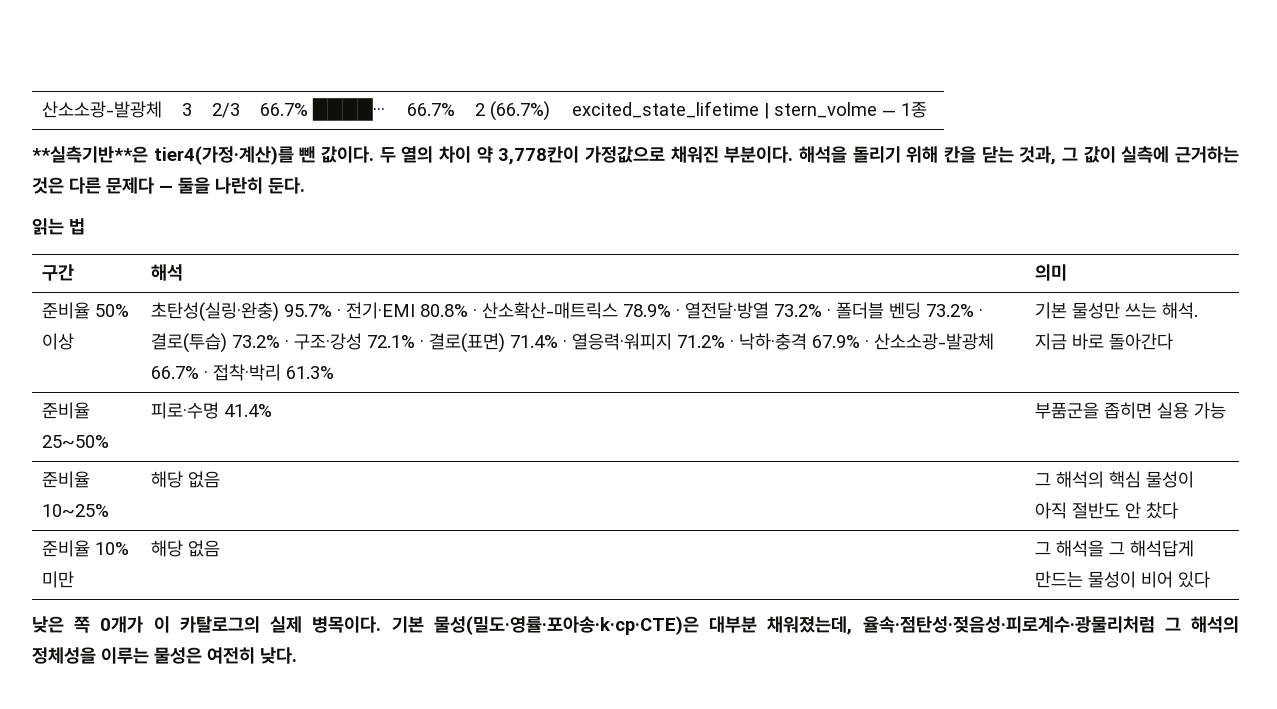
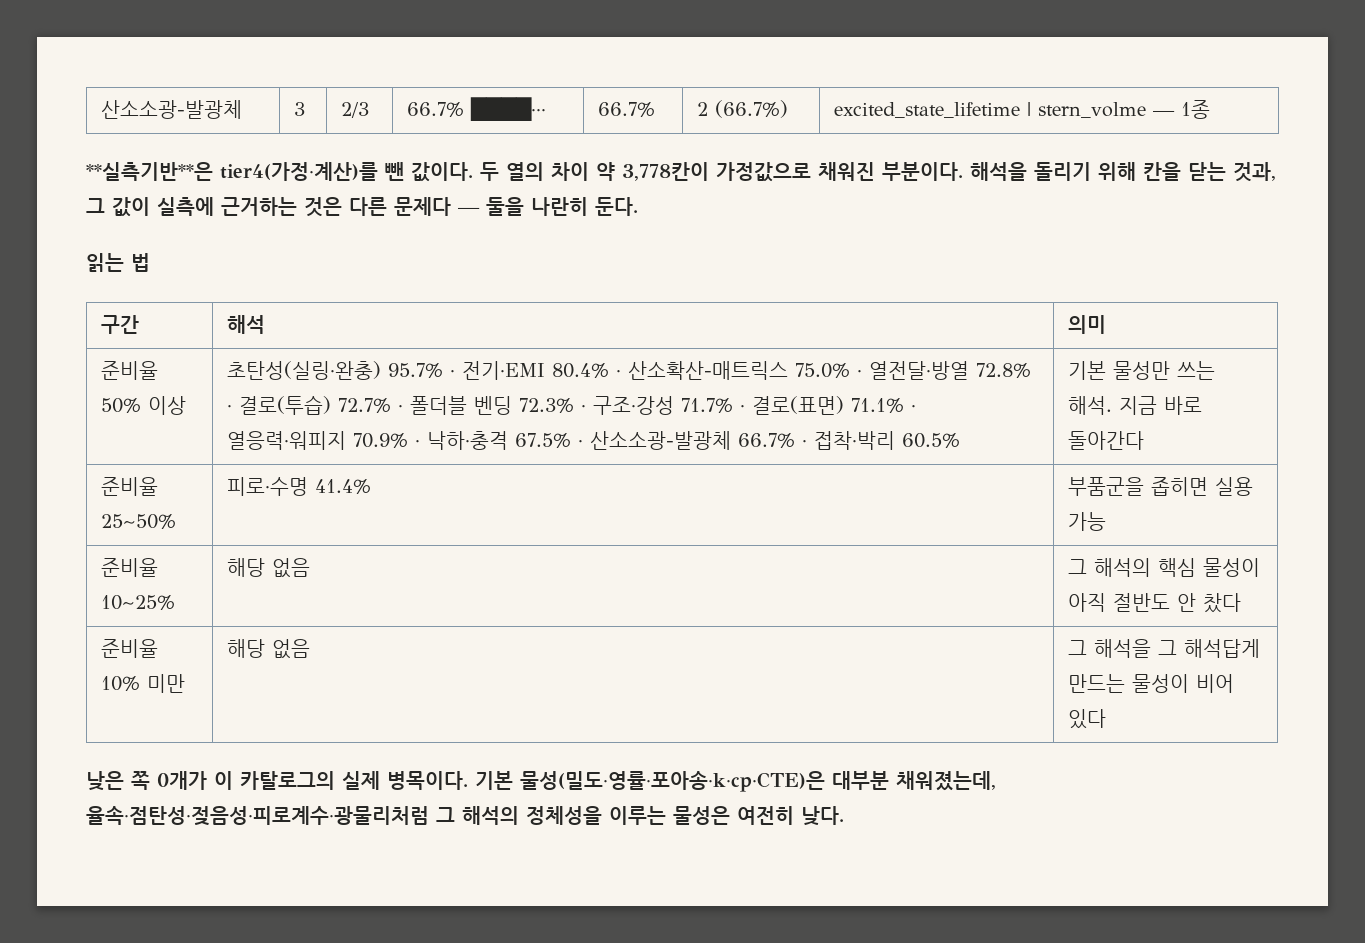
- 초탄성(실링·완충) 95.7% · 전기·EMI 80.8% · 산소확산-매트릭스 78.9% · 열전달·방열 73.2% · 폴더블 벤딩 73.2% · 결로(투습) 73.2% · 구조·강성 72.1% · 결로(표면) 71.4% · 열응력·워피지 71.2% · 낙하·충격 67.9% · 산소소광-발광체 66.7% · 접착·박리 61.3%
+ 초탄성(실링·완충) 95.7% · 전기·EMI 80.4% · 산소확산-매트릭스 75.0% · 열전달·방열 72.8% · 결로(투습) 72.7% · 폴더블 벤딩 72.3% · 구조·강성 71.7% · 결로(표면) 71.1% · 열응력·워피지 70.9% · 낙하·충격 67.5% · 산소소광-발광체 66.7% · 접착·박리 60.5%

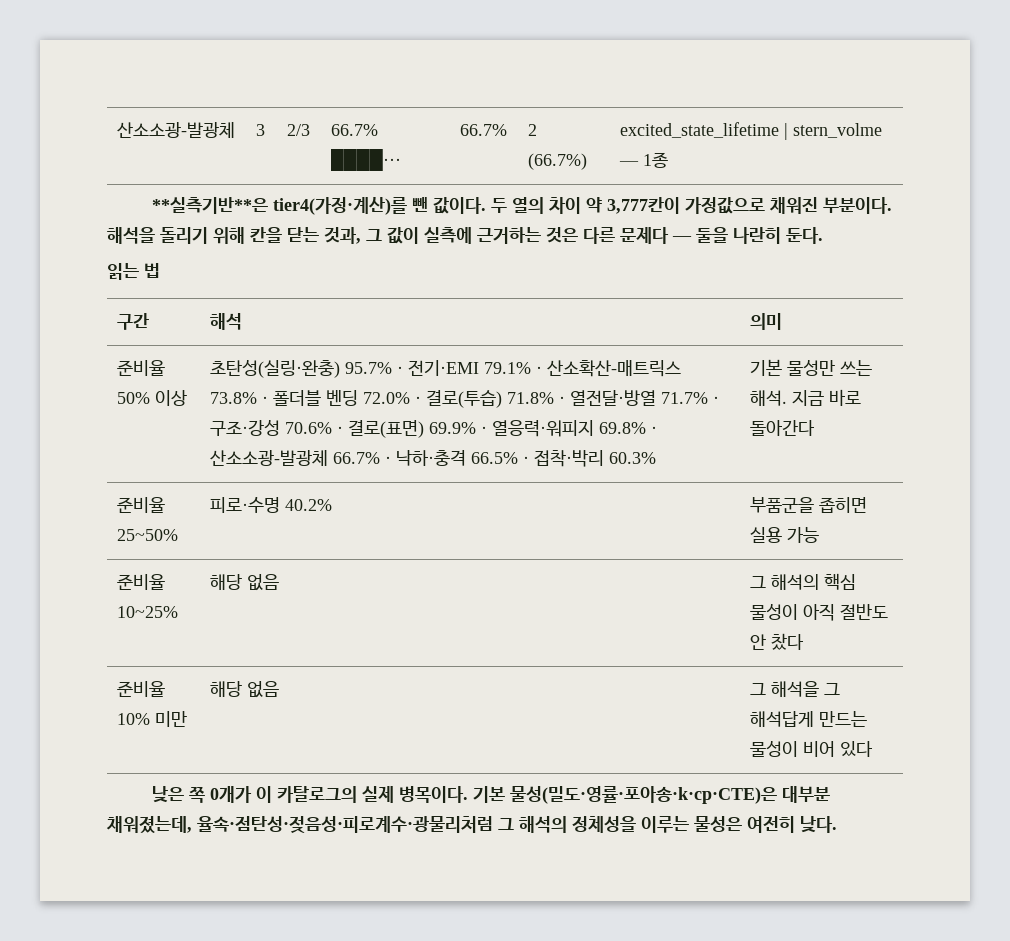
- 두 열의 차이 약 3,778칸이 가정값으로 채워진 부분이다.
+ 두 열의 차이 약 3,777칸이 가정값으로 채워진 부분이다.
- 초탄성(실링·완충) 95.7% · 전기·EMI 80.4% · 산소확산-매트릭스 75.0% · 열전달·방열 72.8% · 결로(투습) 72.7% · 폴더블 벤딩 72.3% · 구조·강성 71.7% · 결로(표면) 71.1% · 열응력·워피지 70.9% · 낙하·충격 67.5% · 산소소광-발광체 66.7% · 접착·박리 60.5%
+ 초탄성(실링·완충) 95.7% · 전기·EMI 79.1% · 산소확산-매트릭스 73.8% · 폴더블 벤딩 72.0% · 결로(투습) 71.8% · 열전달·방열 71.7% · 구조·강성 70.6% · 결로(표면) 69.9% · 열응력·워피지 69.8% · 산소소광-발광체 66.7% · 낙하·충격 66.5% · 접착·박리 60.3%
- 준비율 25~50% | 피로·수명 41.4% | 부품군을 좁히면 실용 가능
+ 준비율 25~50% | 피로·수명 40.2% | 부품군을 좁히면 실용 가능

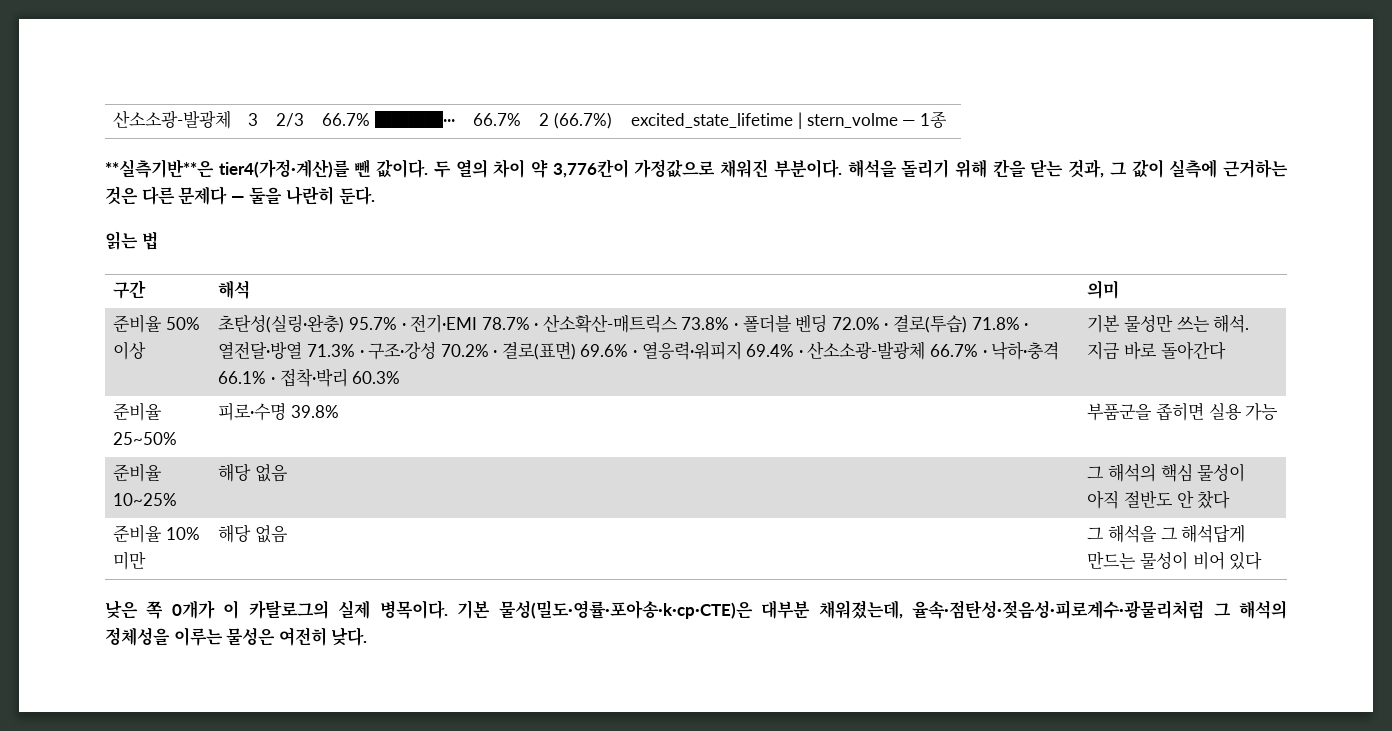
- 두 열의 차이 약 3,777칸이 가정값으로 채워진 부분이다.
+ 두 열의 차이 약 3,776칸이 가정값으로 채워진 부분이다.
- 초탄성(실링·완충) 95.7% · 전기·EMI 79.1% · 산소확산-매트릭스 73.8% · 폴더블 벤딩 72.0% · 결로(투습) 71.8% · 열전달·방열 71.7% · 구조·강성 70.6% · 결로(표면) 69.9% · 열응력·워피지 69.8% · 산소소광-발광체 66.7% · 낙하·충격 66.5% · 접착·박리 60.3%
+ 초탄성(실링·완충) 95.7% · 전기·EMI 78.7% · 산소확산-매트릭스 73.8% · 폴더블 벤딩 72.0% · 결로(투습) 71.8% · 열전달·방열 71.3% · 구조·강성 70.2% · 결로(표면) 69.6% · 열응력·워피지 69.4% · 산소소광-발광체 66.7% · 낙하·충격 66.1% · 접착·박리 60.3%
- 준비율 25~50% | 피로·수명 40.2% | 부품군을 좁히면 실용 가능
+ 준비율 25~50% | 피로·수명 39.8% | 부품군을 좁히면 실용 가능

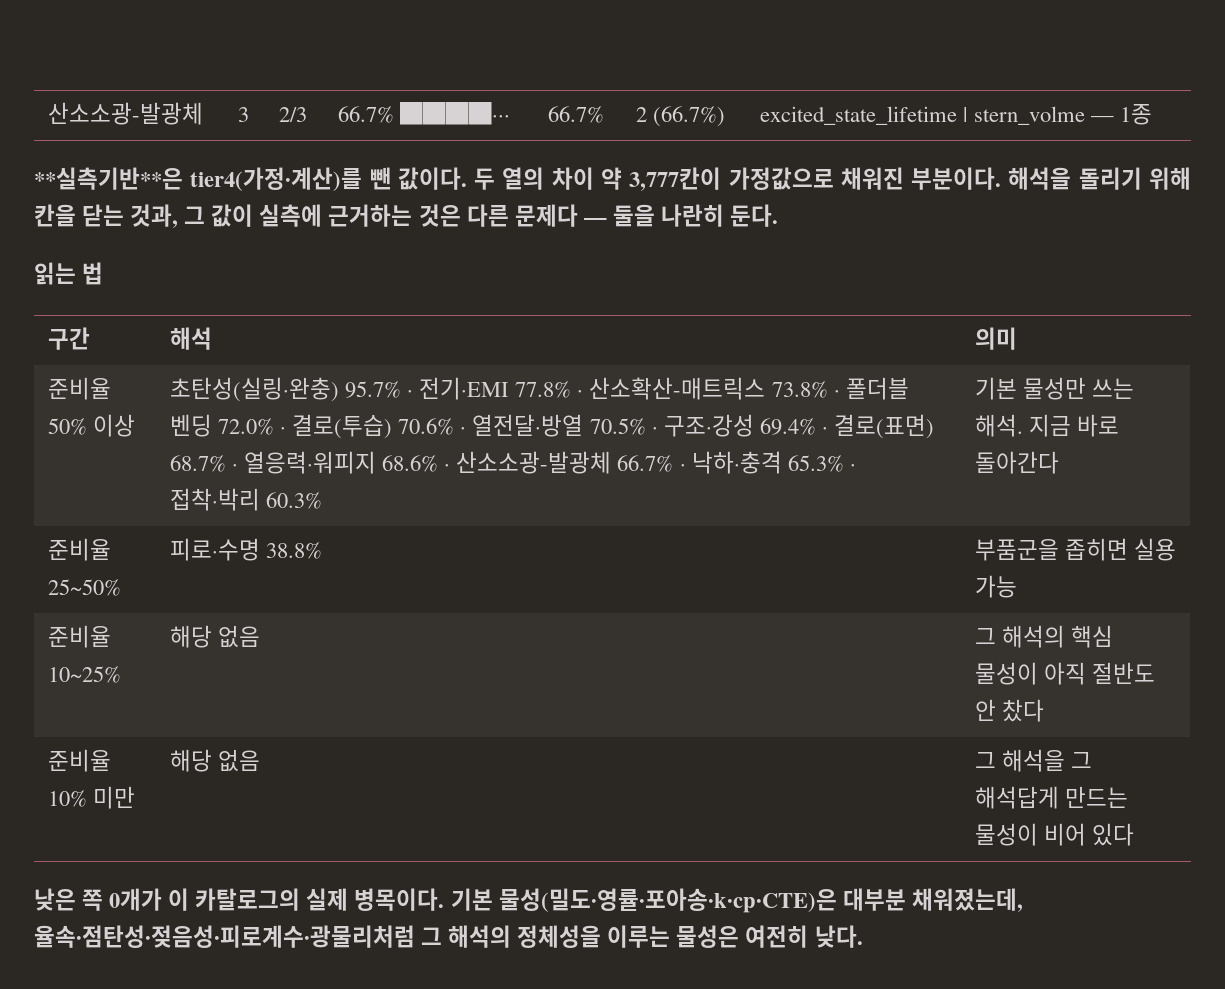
- 두 열의 차이 약 3,776칸이 가정값으로 채워진 부분이다.
+ 두 열의 차이 약 3,777칸이 가정값으로 채워진 부분이다.
- 초탄성(실링·완충) 95.7% · 전기·EMI 78.7% · 산소확산-매트릭스 73.8% · 폴더블 벤딩 72.0% · 결로(투습) 71.8% · 열전달·방열 71.3% · 구조·강성 70.2% · 결로(표면) 69.6% · 열응력·워피지 69.4% · 산소소광-발광체 66.7% · 낙하·충격 66.1% · 접착·박리 60.3%
+ 초탄성(실링·완충) 95.7% · 전기·EMI 77.8% · 산소확산-매트릭스 73.8% · 폴더블 벤딩 72.0% · 결로(투습) 70.6% · 열전달·방열 70.5% · 구조·강성 69.4% · 결로(표면) 68.7% · 열응력·워피지 68.6% · 산소소광-발광체 66.7% · 낙하·충격 65.3% · 접착·박리 60.3%
- 준비율 25~50% | 피로·수명 39.8% | 부품군을 좁히면 실용 가능
+ 준비율 25~50% | 피로·수명 38.8% | 부품군을 좁히면 실용 가능

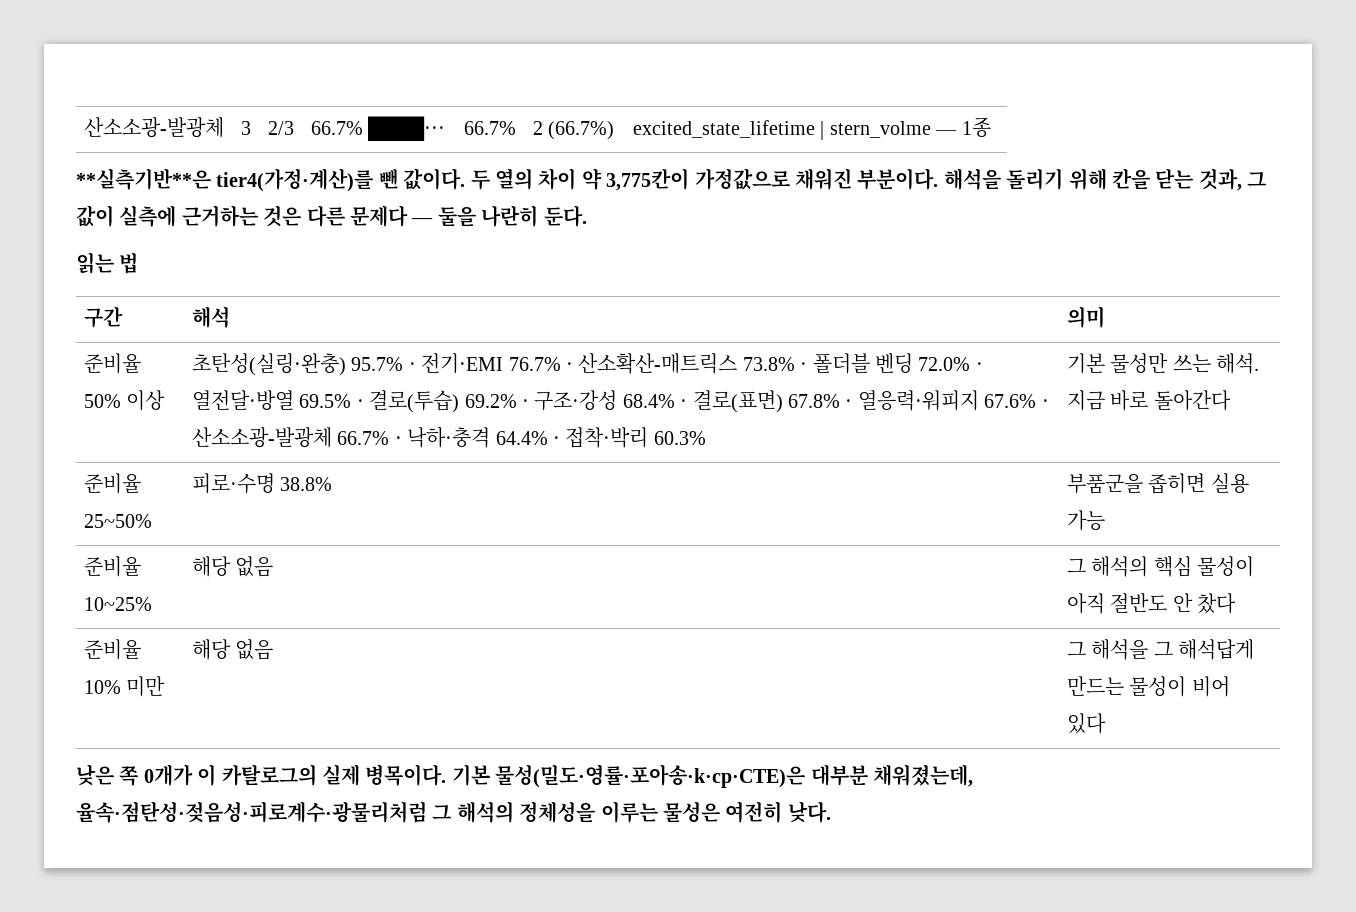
- 두 열의 차이 약 3,777칸이 가정값으로 채워진 부분이다.
+ 두 열의 차이 약 3,775칸이 가정값으로 채워진 부분이다.
- 초탄성(실링·완충) 95.7% · 전기·EMI 77.8% · 산소확산-매트릭스 73.8% · 폴더블 벤딩 72.0% · 결로(투습) 70.6% · 열전달·방열 70.5% · 구조·강성 69.4% · 결로(표면) 68.7% · 열응력·워피지 68.6% · 산소소광-발광체 66.7% · 낙하·충격 65.3% · 접착·박리 60.3%
+ 초탄성(실링·완충) 95.7% · 전기·EMI 76.7% · 산소확산-매트릭스 73.8% · 폴더블 벤딩 72.0% · 열전달·방열 69.5% · 결로(투습) 69.2% · 구조·강성 68.4% · 결로(표면) 67.8% · 열응력·워피지 67.6% · 산소소광-발광체 66.7% · 낙하·충격 64.4% · 접착·박리 60.3%

